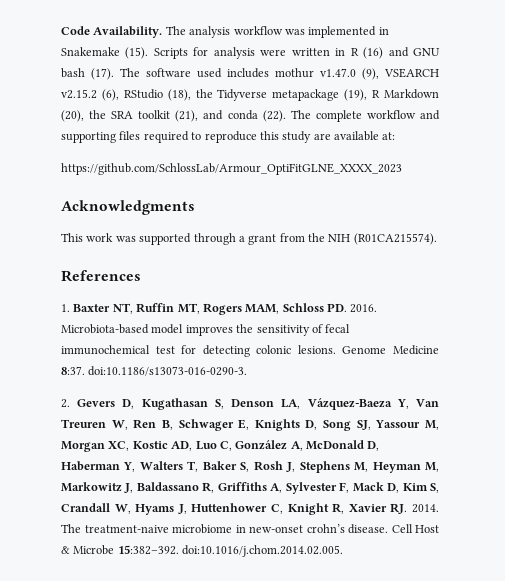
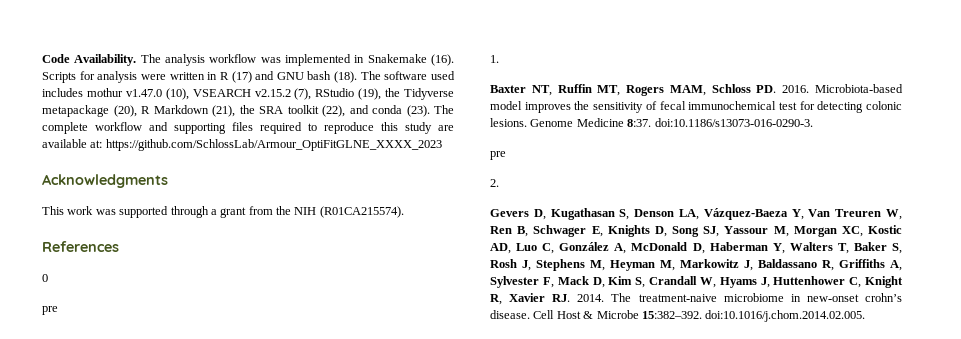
- The analysis workflow was implemented in Snakemake (15).
+ The analysis workflow was implemented in Snakemake (16).
- Scripts for analysis were written in R (16) and GNU bash (17).
+ Scripts for analysis were written in R (17) and GNU bash (18).
- The software used includes mothur v1.47.0 (9), VSEARCH v2.15.2 (6), RStudio (18), the Tidyverse metapackage (19), R Markdown (20), the SRA toolkit (21), and conda (22).
+ The software used includes mothur v1.47.0 (10), VSEARCH v2.15.2 (7), RStudio (19), the Tidyverse metapackage (20), R Markdown (21), the SRA toolkit (22), and conda (23).
- The complete workflow and supporting files required to reproduce this study are available at:
- https://github.com/SchlossLab/Armour_OptiFitGLNE_XXXX_2023
+ The complete workflow and supporting files required to reproduce this study are available at: https://github.com/SchlossLab/Armour_OptiFitGLNE_XXXX_2023
+ 0
+ pre
- 1. Baxter NT, Ruffin MT, Rogers MAM, Schloss PD. 2016.
+ 1.
+ Baxter NT, Ruffin MT, Rogers MAM, Schloss PD. 2016.
  Genome Medicine 8:37. doi:10.1186/s13073-016-0290-3.
+ pre
- 2. Gevers D, Kugathasan S, Denson LA, Vázquez-Baeza Y, Van Treuren W, Ren B, Schwager E, Knights D, Song SJ, Yassour M, Morgan XC, Kostic AD, Luo C, González A, McDonald D, Haberman Y, Walters T, Baker S, Rosh J, Stephens M, Heyman M, Markowitz J, Baldassano R, Griffiths A, Sylvester F, Mack D, Kim S, Crandall W, Hyams J, Huttenhower C, Knight R, Xavier RJ. 2014.
+ 2.
+ Gevers D, Kugathasan S, Denson LA, Vázquez-Baeza Y, Van Treuren W, Ren B, Schwager E, Knights D, Song SJ, Yassour M, Morgan XC, Kostic AD, Luo C, González A, McDonald D, Haberman Y, Walters T, Baker S, Rosh J, Stephens M, Heyman M, Markowitz J, Baldassano R, Griffiths A, Sylvester F, Mack D, Kim S, Crandall W, Hyams J, Huttenhower C, Knight R, Xavier RJ. 2014.

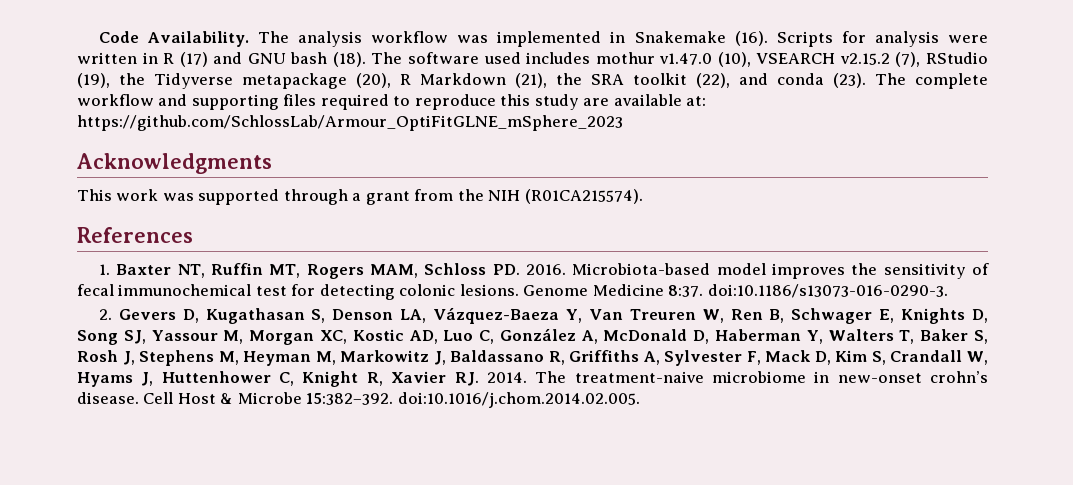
- The complete workflow and supporting files required to reproduce this study are available at: https://github.com/SchlossLab/Armour_OptiFitGLNE_XXXX_2023
+ The complete workflow and supporting files required to reproduce this study are available at: https://github.com/SchlossLab/Armour_OptiFitGLNE_mSphere_2023
- 0
- pre
- 1.
- Baxter NT, Ruffin MT, Rogers MAM, Schloss PD. 2016.
+ 1. Baxter NT, Ruffin MT, Rogers MAM, Schloss PD. 2016.
  Genome Medicine 8:37. doi:10.1186/s13073-016-0290-3.
- pre
- 2.
- Gevers D, Kugathasan S, Denson LA, Vázquez-Baeza Y, Van Treuren W, Ren B, Schwager E, Knights D, Song SJ, Yassour M, Morgan XC, Kostic AD, Luo C, González A, McDonald D, Haberman Y, Walters T, Baker S, Rosh J, Stephens M, Heyman M, Markowitz J, Baldassano R, Griffiths A, Sylvester F, Mack D, Kim S, Crandall W, Hyams J, Huttenhower C, Knight R, Xavier RJ. 2014.
+ 2. Gevers D, Kugathasan S, Denson LA, Vázquez-Baeza Y, Van Treuren W, Ren B, Schwager E, Knights D, Song SJ, Yassour M, Morgan XC, Kostic AD, Luo C, González A, McDonald D, Haberman Y, Walters T, Baker S, Rosh J, Stephens M, Heyman M, Markowitz J, Baldassano R, Griffiths A, Sylvester F, Mack D, Kim S, Crandall W, Hyams J, Huttenhower C, Knight R, Xavier RJ. 2014.

